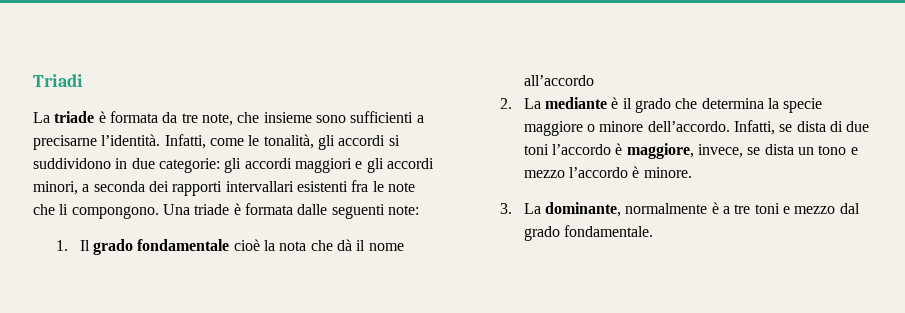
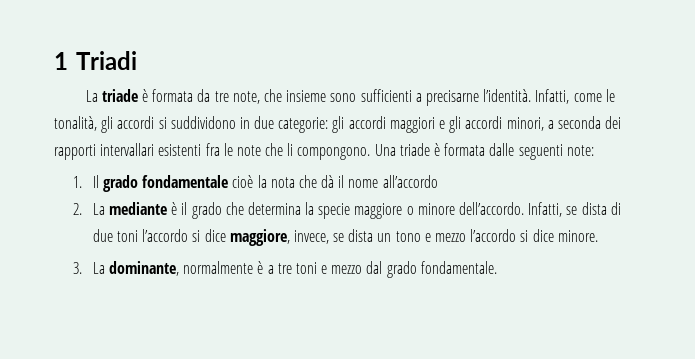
- Triadi
+ 1 Triadi
- Infatti, se dista di due toni l’accordo è maggiore, invece, se dista un tono e mezzo l’accordo è minore.
+ Infatti, se dista di due toni l’accordo si dice maggiore, invece, se dista un tono e mezzo l’accordo si dice minore.

